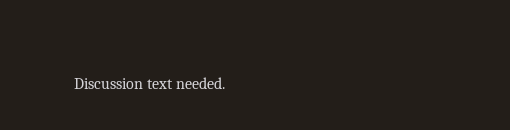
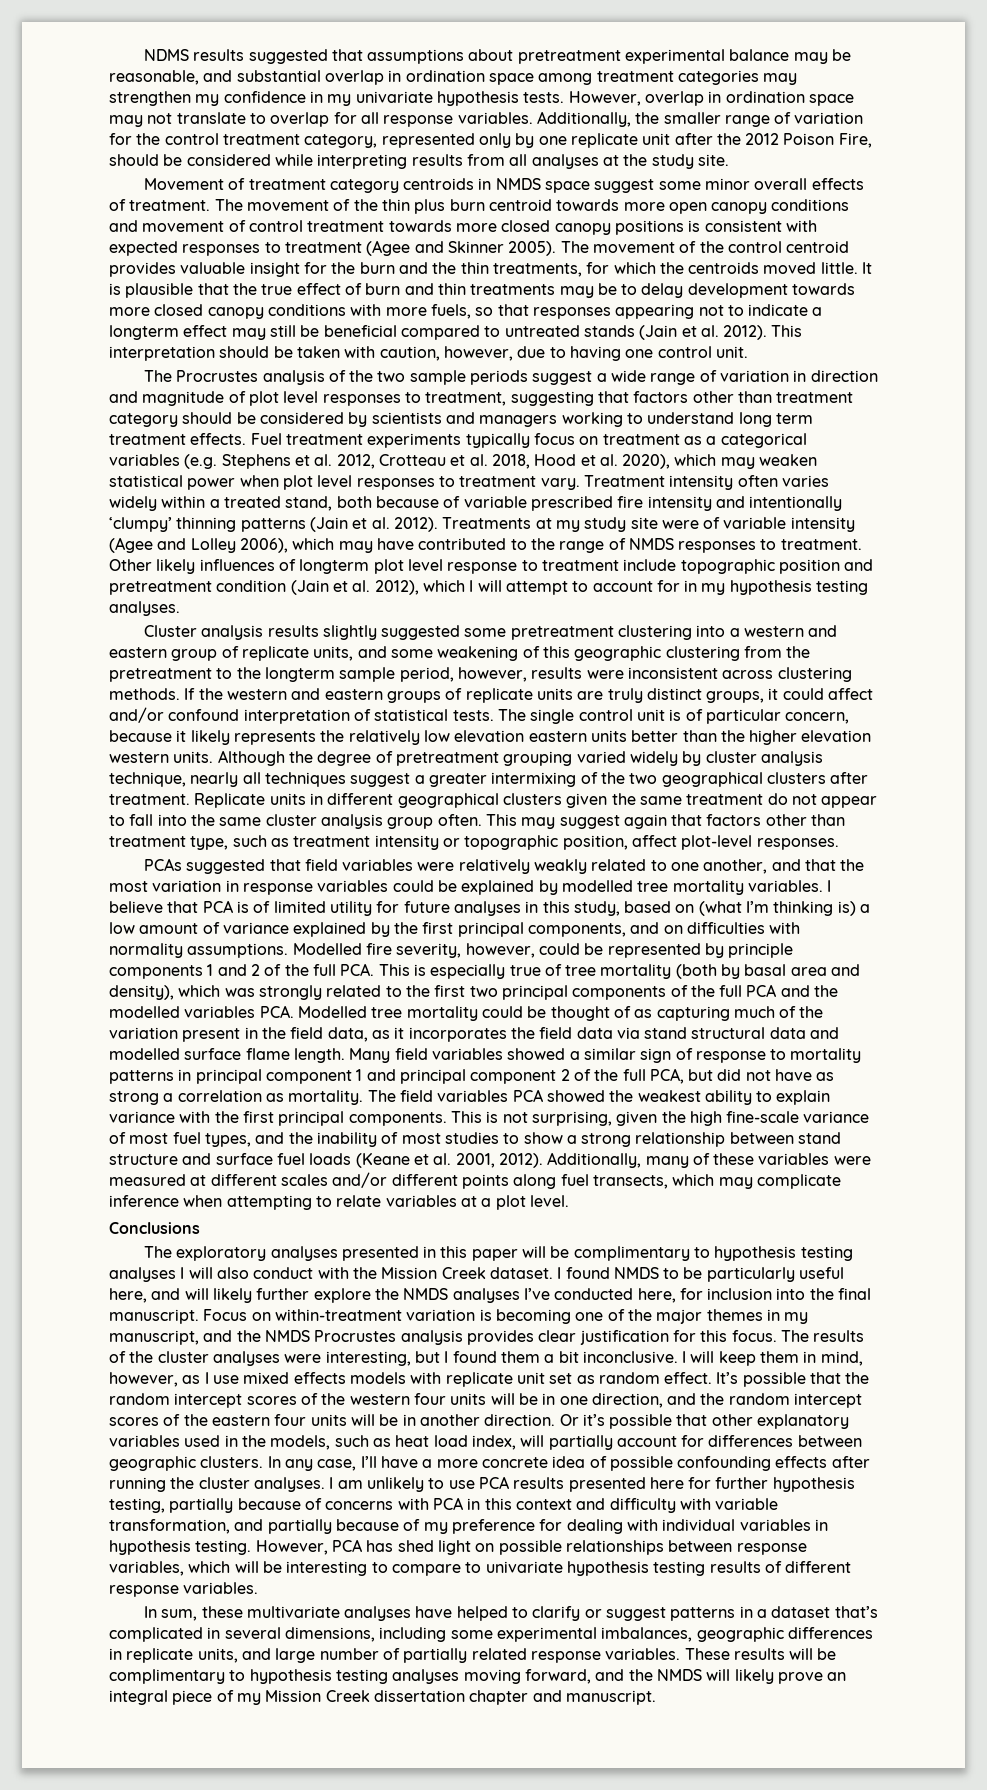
- Discussion text needed.
+ NDMS results suggested that assumptions about pretreatment experimental balance may be reasonable, and substantial overlap in ordination space among treatment categories may strengthen my confidence in my univariate hypothesis tests. However, overlap in ordination space may not translate to overlap for all response variables. Additionally, the smaller range of variation for the control treatment category, represented only by one replicate unit after the 2012 Poison Fire, should be considered while interpreting results from all analyses at the study site.
+ Movement of treatment category centroids in NMDS space suggest some minor overall effects of treatment. The movement of the thin plus burn centroid towards more open canopy conditions and movement of control treatment towards more closed canopy positions is consistent with expected responses to treatment (Agee and Skinner 2005). The movement of the control centroid provides valuable insight for the burn and the thin treatments, for which the centroids moved little. It is plausible that the true effect of burn and thin treatments may be to delay development towards more closed canopy conditions with more fuels, so that responses appearing not to indicate a longterm effect may still be beneficial compared to untreated stands (Jain et al. 2012). This interpretation should be taken with caution, however, due to having one control unit.
+ The Procrustes analysis of the two sample periods suggest a wide range of variation in direction and magnitude of plot level responses to treatment, suggesting that factors other than treatment category should be considered by scientists and managers working to understand long term treatment effects. Fuel treatment experiments typically focus on treatment as a categorical variables (e.g. Stephens et al. 2012, Crotteau et al. 2018, Hood et al. 2020), which may weaken statistical power when plot level responses to treatment vary. Treatment intensity often varies widely within a treated stand, both because of variable prescribed fire intensity and intentionally ‘clumpy’ thinning patterns (Jain et al. 2012). Treatments at my study site were of variable intensity (Agee and Lolley 2006), which may have contributed to the range of NMDS responses to treatment. Other likely influences of longterm plot level response to treatment include topographic position and pretreatment condition (Jain et al. 2012), which I will attempt to account for in my hypothesis testing analyses.
+ Cluster analysis results slightly suggested some pretreatment clustering into a western and eastern group of replicate units, and some weakening of this geographic clustering from the pretreatment to the longterm sample period, however, results were inconsistent across clustering methods. If the western and eastern groups of replicate units are truly distinct groups, it could affect and/or confound interpretation of statistical tests. The single control unit is of particular concern, because it likely represents the relatively low elevation eastern units better than the higher elevation western units. Although the degree of pretreatment grouping varied widely by cluster analysis technique, nearly all techniques suggest a greater intermixing of the two geographical clusters after treatment. Replicate units in different geographical clusters given the same treatment do not appear to fall into the same cluster analysis group often. This may suggest again that factors other than treatment type, such as treatment intensity or topographic position, affect plot-level responses.
+ PCAs suggested that field variables were relatively weakly related to one another, and that the most variation in response variables could be explained by modelled tree mortality variables. I believe that PCA is of limited utility for future analyses in this study, based on (what I’m thinking is) a low amount of variance explained by the first principal components, and on difficulties with normality assumptions. Modelled fire severity, however, could be represented by principle components 1 and 2 of the full PCA. This is especially true of tree mortality (both by basal area and density), which was strongly related to the first two principal components of the full PCA and the modelled variables PCA. Modelled tree mortality could be thought of as capturing much of the variation present in the field data, as it incorporates the field data via stand structural data and modelled surface flame length. Many field variables showed a similar sign of response to mortality patterns in principal component 1 and principal component 2 of the full PCA, but did not have as strong a correlation as mortality. The field variables PCA showed the weakest ability to explain variance with the first principal components. This is not surprising, given the high fine-scale variance of most fuel types, and the inability of most studies to show a strong relationship between stand structure and surface fuel loads (Keane et al. 2001, 2012). Additionally, many of these variables were measured at different scales and/or different points along fuel transects, which may complicate inference when attempting to relate variables at a plot level.
+ Conclusions
+ The exploratory analyses presented in this paper will be complimentary to hypothesis testing analyses I will also conduct with the Mission Creek dataset. I found NMDS to be particularly useful here, and will likely further explore the NMDS analyses I’ve conducted here, for inclusion into the final manuscript. Focus on within-treatment variation is becoming one of the major themes in my manuscript, and the NMDS Procrustes analysis provides clear justification for this focus. The results of the cluster analyses were interesting, but I found them a bit inconclusive. I will keep them in mind, however, as I use mixed effects models with replicate unit set as random effect. It’s possible that the random intercept scores of the western four units will be in one direction, and the random intercept scores of the eastern four units will be in another direction. Or it’s possible that other explanatory variables used in the models, such as heat load index, will partially account for differences between geographic clusters. In any case, I’ll have a more concrete idea of possible confounding effects after running the cluster analyses. I am unlikely to use PCA results presented here for further hypothesis testing, partially because of concerns with PCA in this context and difficulty with variable transformation, and partially because of my preference for dealing with individual variables in hypothesis testing. However, PCA has shed light on possible relationships between response variables, which will be interesting to compare to univariate hypothesis testing results of different response variables.
+ In sum, these multivariate analyses have helped to clarify or suggest patterns in a dataset that’s complicated in several dimensions, including some experimental imbalances, geographic differences in replicate units, and large number of partially related response variables. These results will be complimentary to hypothesis testing analyses moving forward, and the NMDS will likely prove an integral piece of my Mission Creek dissertation chapter and manuscript.

